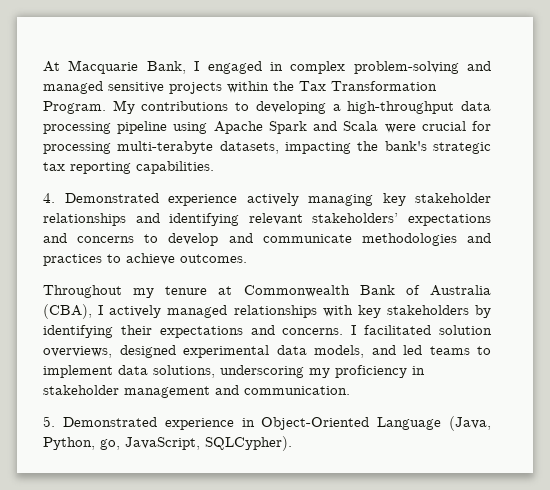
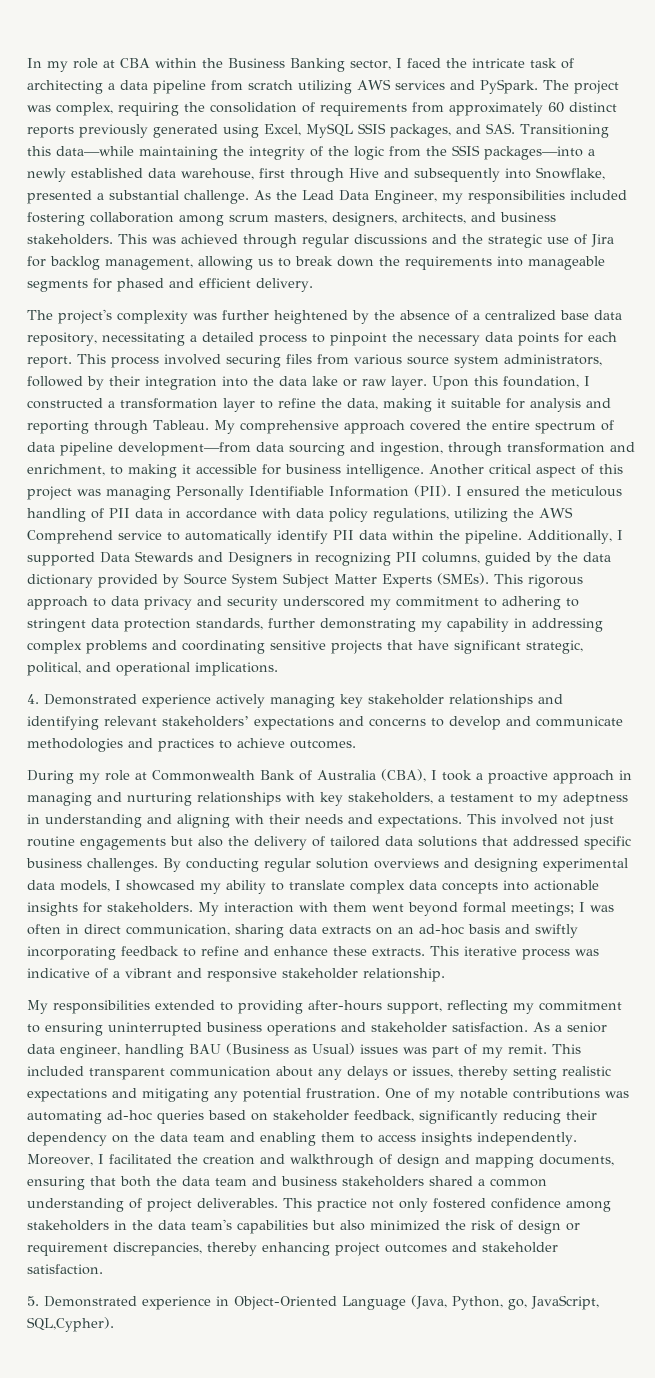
- At Macquarie Bank, I engaged in complex problem-solving and managed sensitive projects within the Tax Transformation Program. My contributions to developing a high-throughput data processing pipeline using Apache Spark and Scala were crucial for processing multi-terabyte datasets, impacting the bank's strategic tax reporting capabilities.
+ In my role at CBA within the Business Banking sector, I faced the intricate task of architecting a data pipeline from scratch utilizing AWS services and PySpark. The project was complex, requiring the consolidation of requirements from approximately 60 distinct reports previously generated using Excel, MySQL SSIS packages, and SAS. Transitioning this data—while maintaining the integrity of the logic from the SSIS packages—into a newly established data warehouse, first through Hive and subsequently into Snowflake, presented a substantial challenge. As the Lead Data Engineer, my responsibilities included fostering collaboration among scrum masters, designers, architects, and business stakeholders. This was achieved through regular discussions and the strategic use of Jira for backlog management, allowing us to break down the requirements into manageable segments for phased and efficient delivery.
+ The project's complexity was further heightened by the absence of a centralized base data repository, necessitating a detailed process to pinpoint the necessary data points for each report. This process involved securing files from various source system administrators, followed by their integration into the data lake or raw layer. Upon this foundation, I constructed a transformation layer to refine the data, making it suitable for analysis and reporting through Tableau. My comprehensive approach covered the entire spectrum of data pipeline development—from data sourcing and ingestion, through transformation and enrichment, to making it accessible for business intelligence. Another critical aspect of this project was managing Personally Identifiable Information (PII). I ensured the meticulous handling of PII data in accordance with data policy regulations, utilizing the AWS Comprehend service to automatically identify PII data within the pipeline. Additionally, I supported Data Stewards and Designers in recognizing PII columns, guided by the data dictionary provided by Source System Subject Matter Experts (SMEs). This rigorous approach to data privacy and security underscored my commitment to adhering to stringent data protection standards, further demonstrating my capability in addressing complex problems and coordinating sensitive projects that have significant strategic, political, and operational implications.
- Throughout my tenure at Commonwealth Bank of Australia (CBA), I actively managed relationships with key stakeholders by identifying their expectations and concerns. I facilitated solution overviews, designed experimental data models, and led teams to implement data solutions, underscoring my proficiency in stakeholder management and communication.
+ During my role at Commonwealth Bank of Australia (CBA), I took a proactive approach in managing and nurturing relationships with key stakeholders, a testament to my adeptness in understanding and aligning with their needs and expectations. This involved not just routine engagements but also the delivery of tailored data solutions that addressed specific business challenges. By conducting regular solution overviews and designing experimental data models, I showcased my ability to translate complex data concepts into actionable insights for stakeholders. My interaction with them went beyond formal meetings; I was often in direct communication, sharing data extracts on an ad-hoc basis and swiftly incorporating feedback to refine and enhance these extracts. This iterative process was indicative of a vibrant and responsive stakeholder relationship.
+ My responsibilities extended to providing after-hours support, reflecting my commitment to ensuring uninterrupted business operations and stakeholder satisfaction. As a senior data engineer, handling BAU (Business as Usual) issues was part of my remit. This included transparent communication about any delays or issues, thereby setting realistic expectations and mitigating any potential frustration. One of my notable contributions was automating ad-hoc queries based on stakeholder feedback, significantly reducing their dependency on the data team and enabling them to access insights independently. Moreover, I facilitated the creation and walkthrough of design and mapping documents, ensuring that both the data team and business stakeholders shared a common understanding of project deliverables. This practice not only fostered confidence among stakeholders in the data team's capabilities but also minimized the risk of design or requirement discrepancies, thereby enhancing project outcomes and stakeholder satisfaction.
- 5. Demonstrated experience in Object-Oriented Language (Java, Python, go, JavaScript, SQLCypher).
+ 5. Demonstrated experience in Object-Oriented Language (Java, Python, go, JavaScript, SQL,Cypher).

